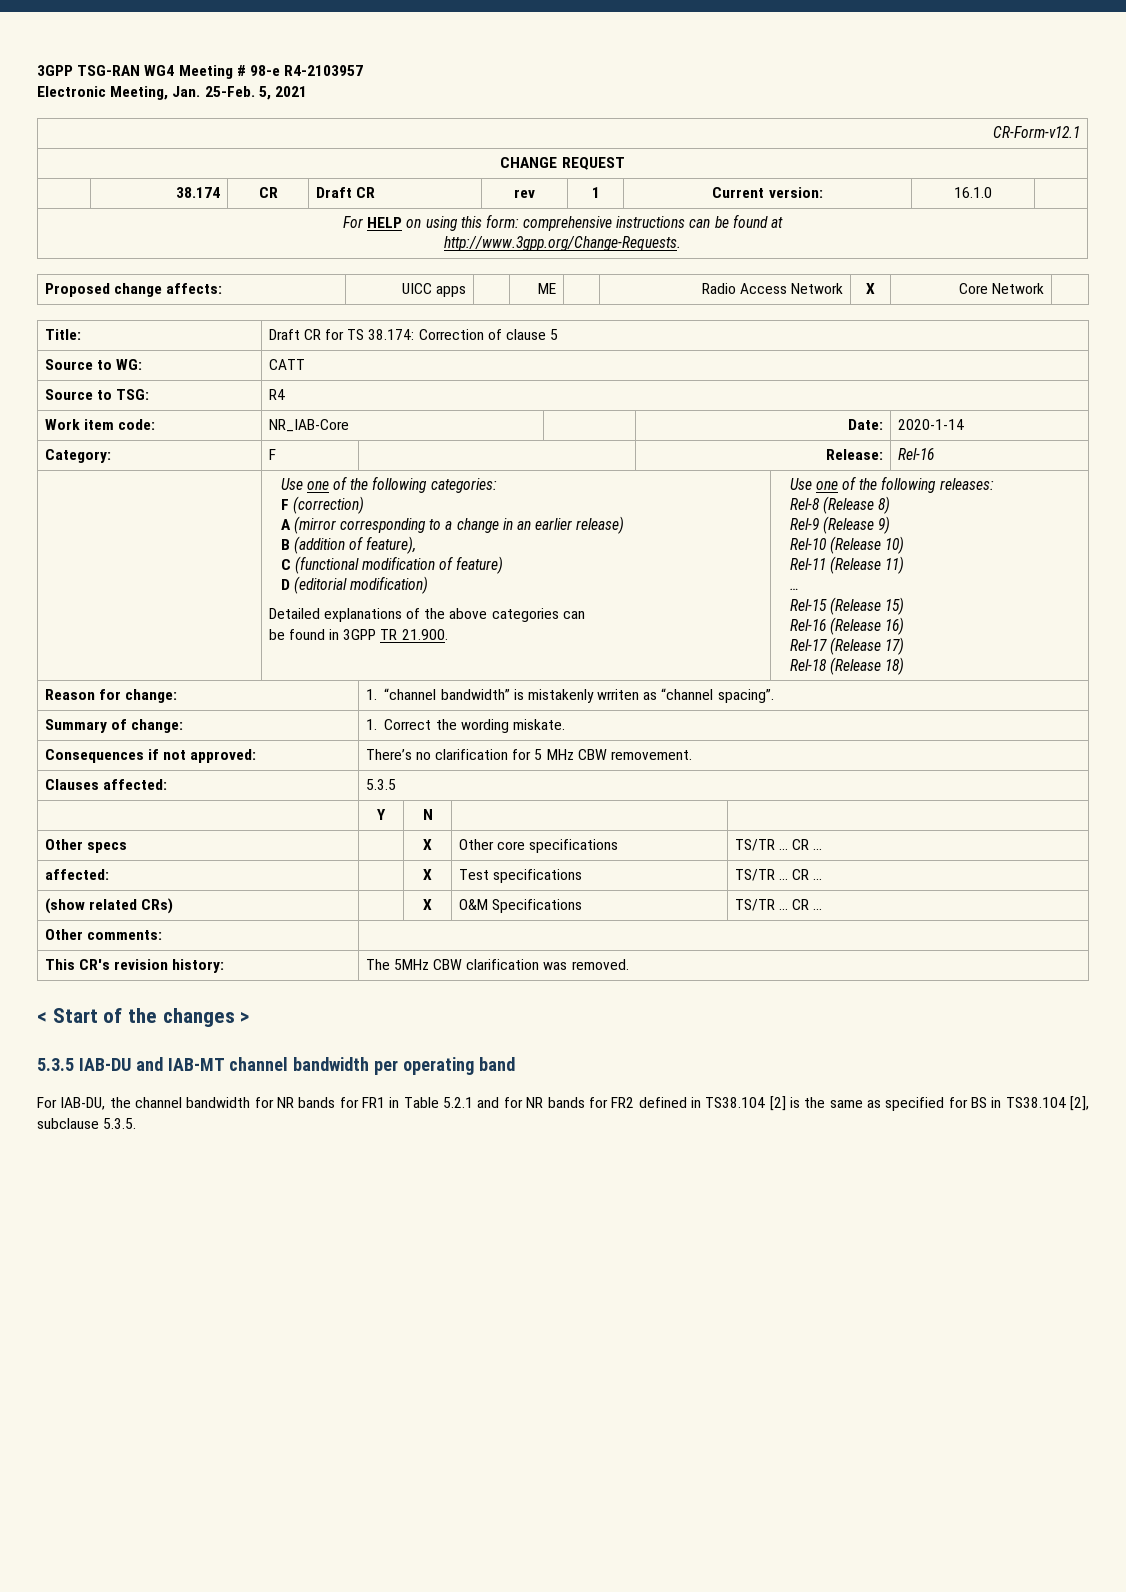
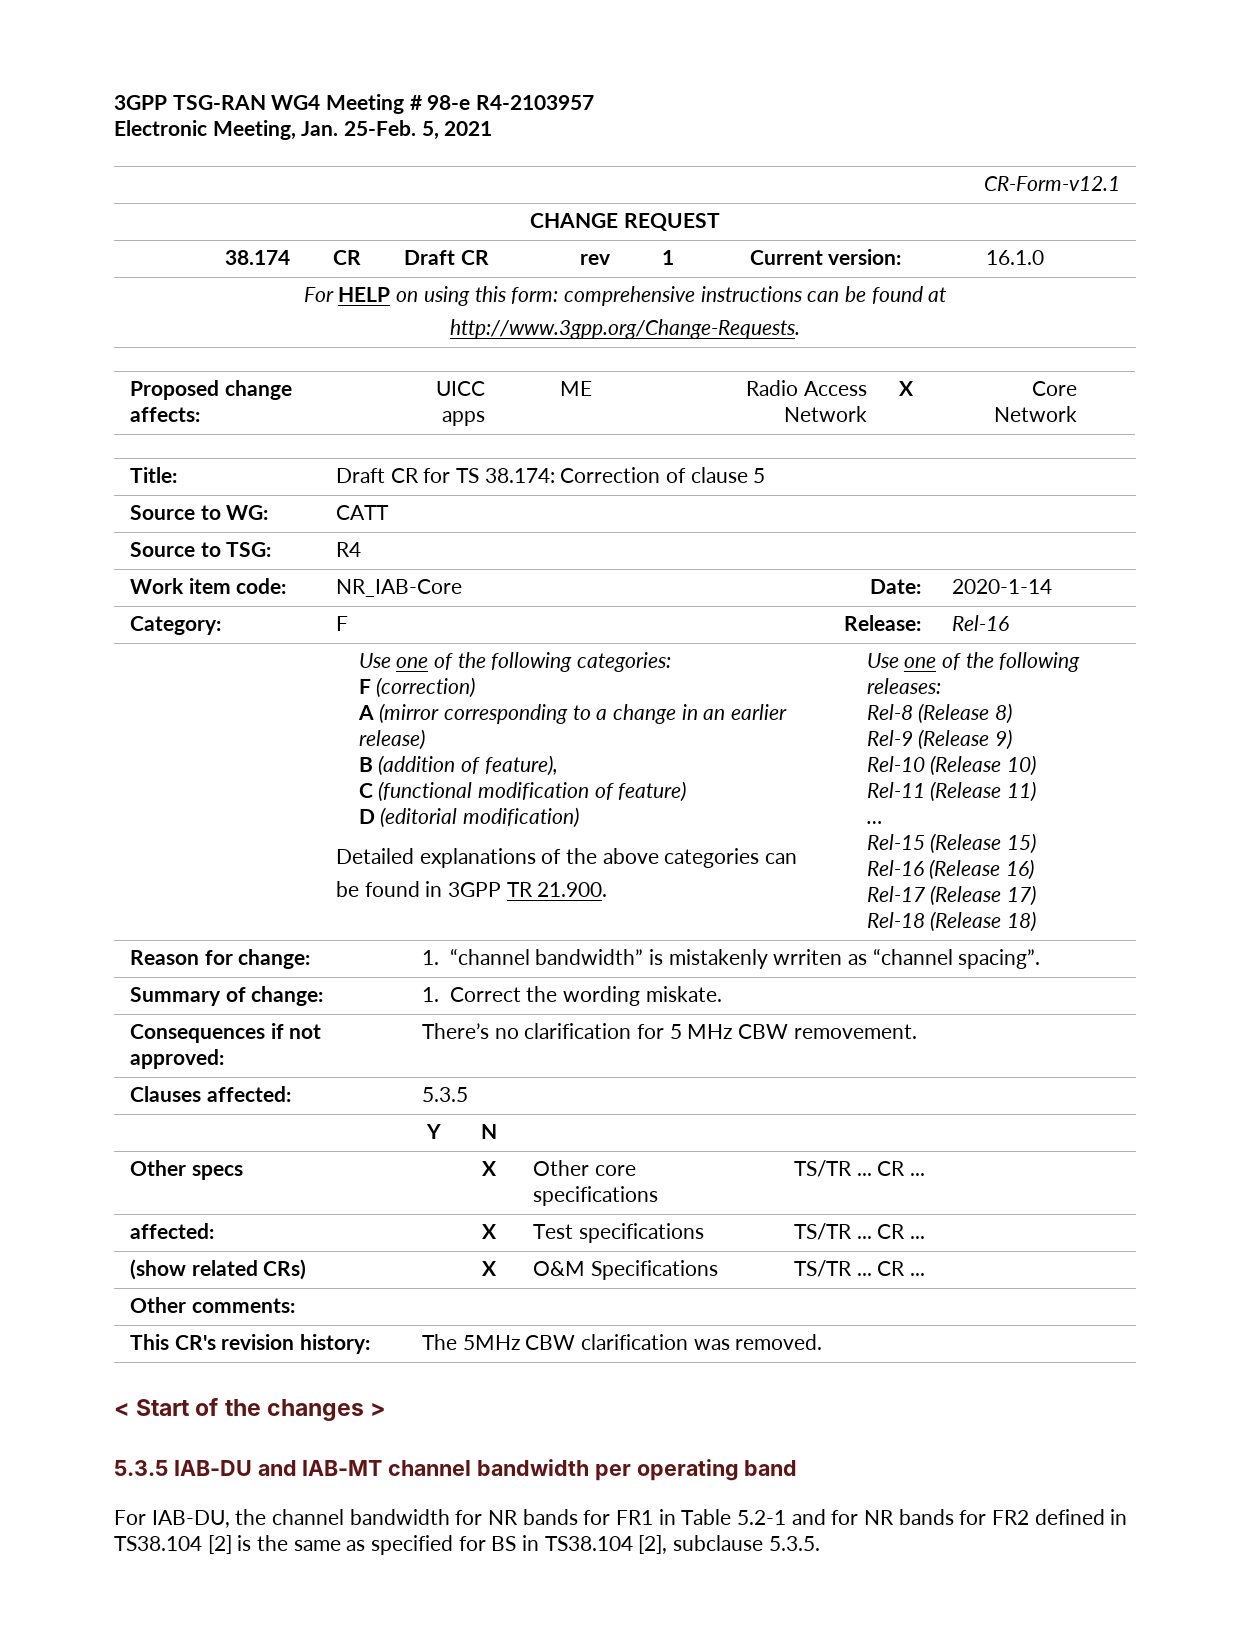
- For IAB-DU, the channel bandwidth for NR bands for FR1 in Table 5.2.1 and for NR bands for FR2 defined in TS38.104 [2] is the same as specified for BS in TS38.104 [2], subclause 5.3.5.
+ For IAB-DU, the channel bandwidth for NR bands for FR1 in Table 5.2-1 and for NR bands for FR2 defined in TS38.104 [2] is the same as specified for BS in TS38.104 [2], subclause 5.3.5.

